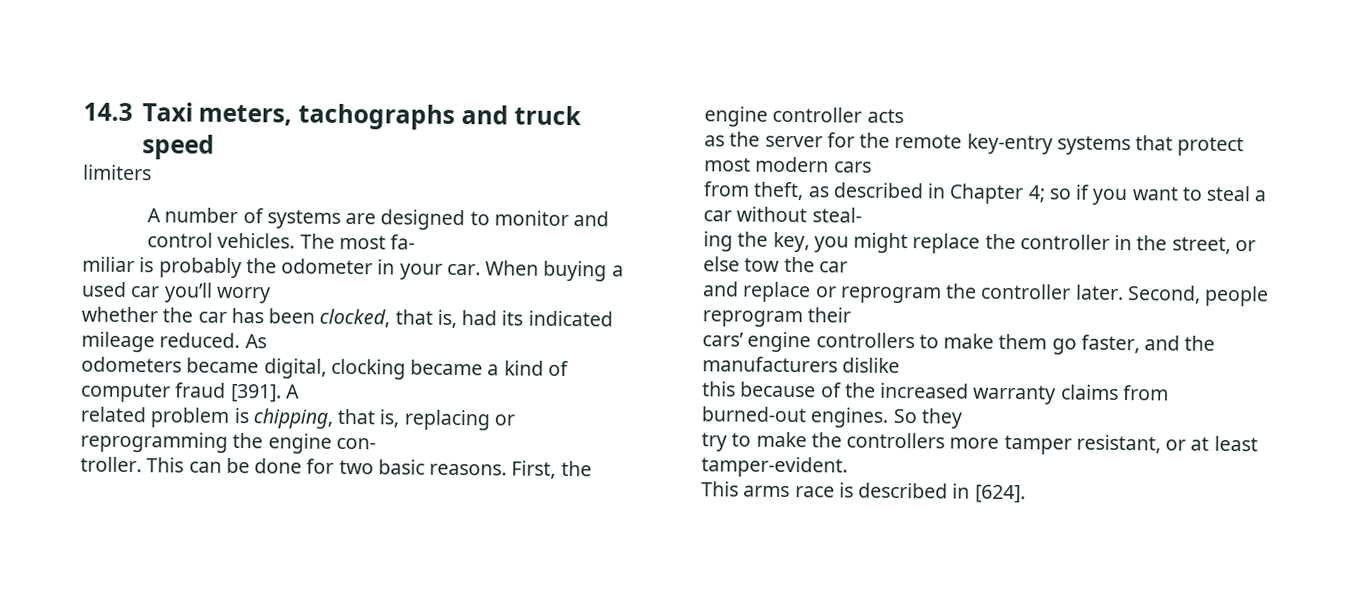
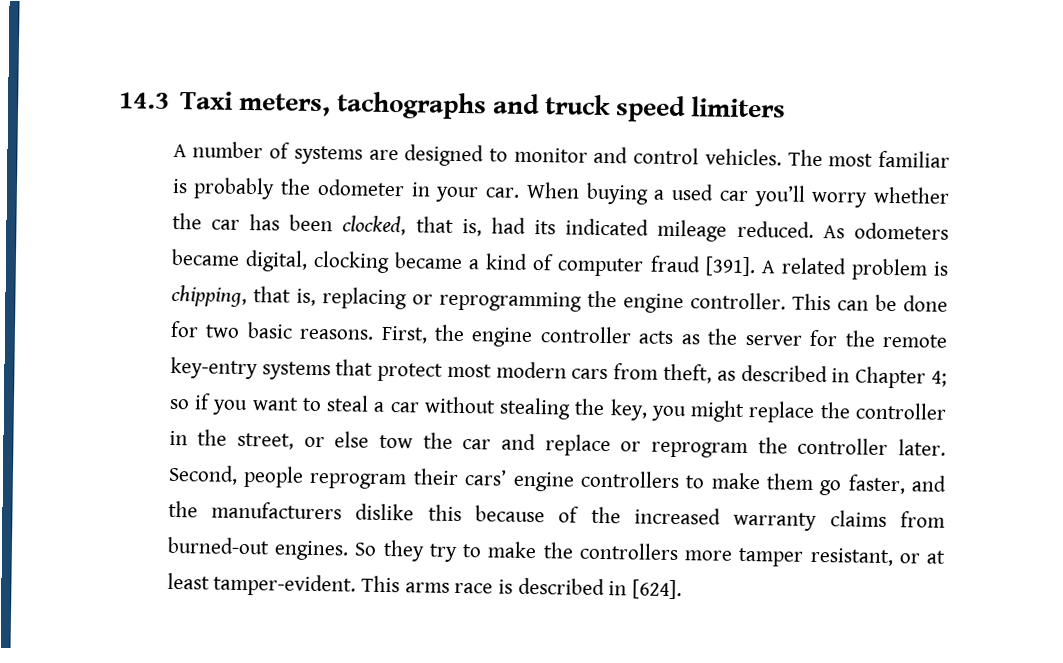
- 14.3 Taxi meters, tachographs and truck speed
- limiters
+ 14.3 Taxi meters, tachographs and truck speed limiters
- The most fa-
- miliar is probably the odometer in your car.
+ The most familiar is probably the odometer in your car.
- When buying a used car you’ll worry
- whether the car has been clocked, that is, had its indicated mileage reduced.
+ When buying a used car you’ll worry whether the car has been clocked, that is, had its indicated mileage reduced.
- As
- odometers became digital, clocking became a kind of computer fraud [391]. A
- related problem is chipping, that is, replacing or reprogramming the engine con-
- troller.
+ As odometers became digital, clocking became a kind of computer fraud [391]. A related problem is chipping, that is, replacing or reprogramming the engine controller.
- First, the engine controller acts
- as the server for the remote key-entry systems that protect most modern cars
- from theft, as described in Chapter 4; so if you want to steal a car without steal-
- ing the key, you might replace the controller in the street, or else tow the car
- and replace or reprogram the controller later.
+ First, the engine controller acts as the server for the remote key-entry systems that protect most modern cars from theft, as described in Chapter 4; so if you want to steal a car without stealing the key, you might replace the controller in the street, or else tow the car and replace or reprogram the controller later.
- Second, people reprogram their
- cars’ engine controllers to make them go faster, and the manufacturers dislike
- this because of the increased warranty claims from burned-out engines.
+ Second, people reprogram their cars’ engine controllers to make them go faster, and the manufacturers dislike this because of the increased warranty claims from burned-out engines.
- So they
- try to make the controllers more tamper resistant, or at least tamper-evident.
- This arms race is described in [624].
+ So they try to make the controllers more tamper resistant, or at least tamper-evident. This arms race is described in [624].

